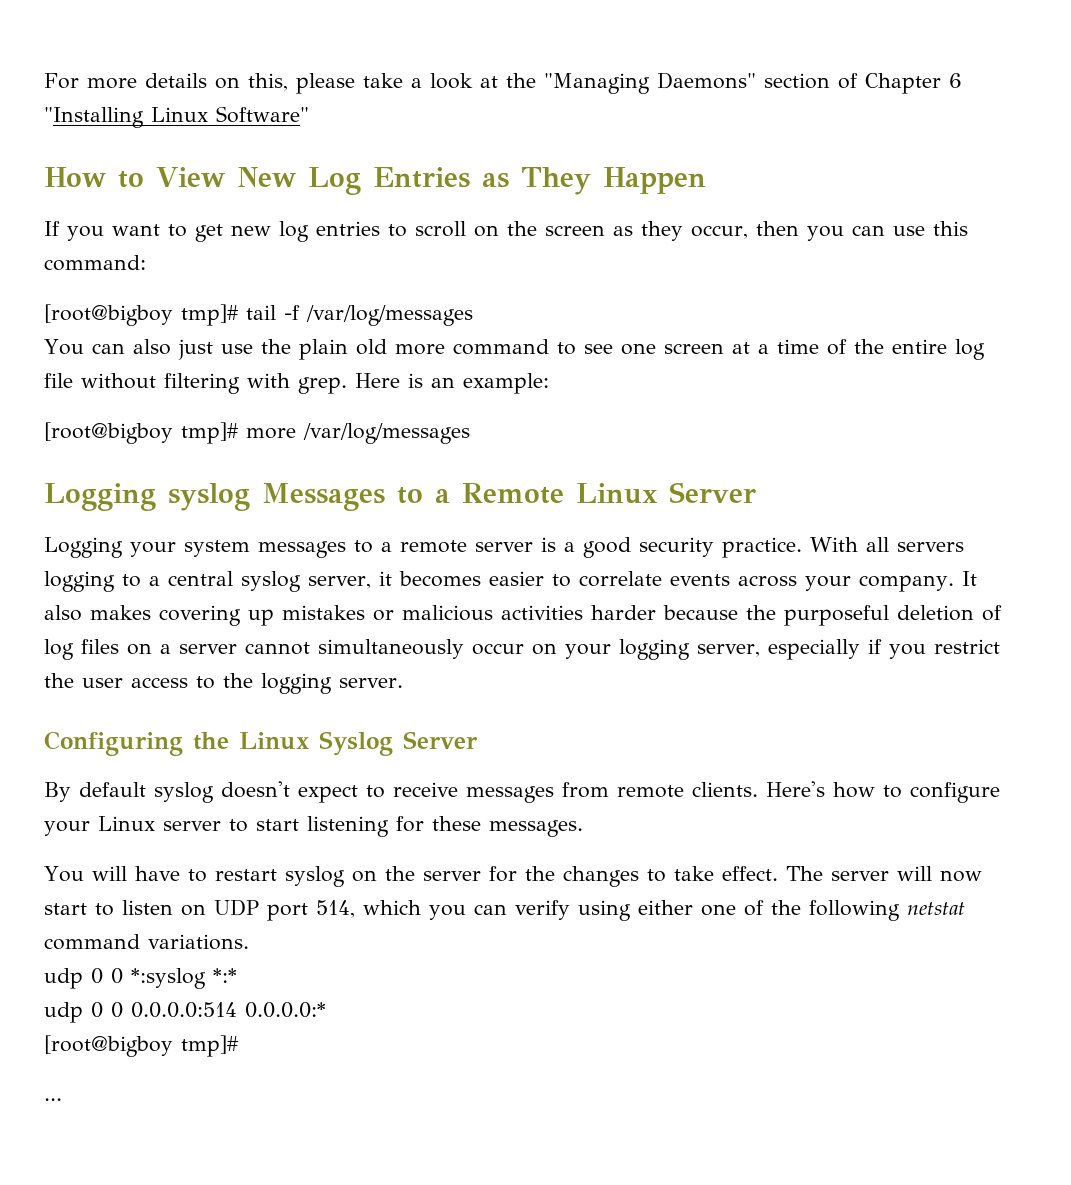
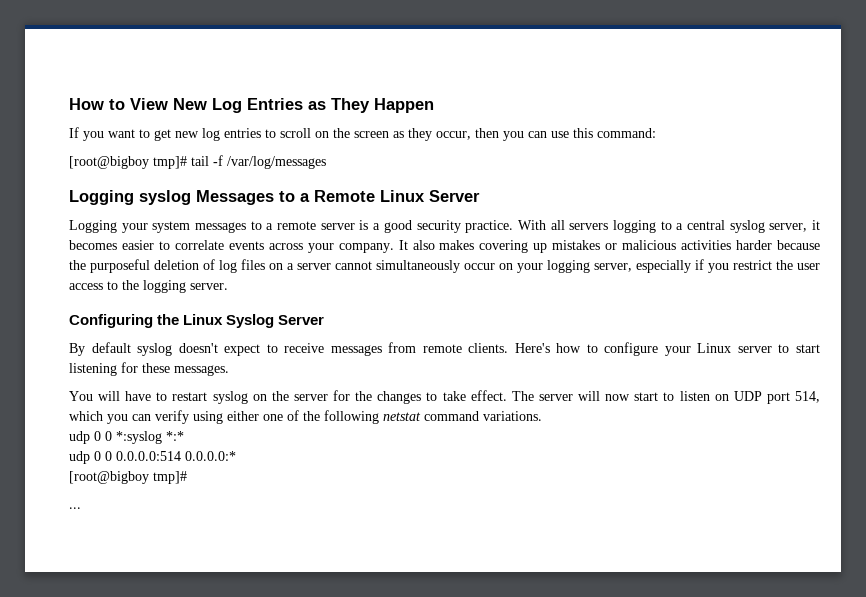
- For more details on this, please take a look at the "Managing Daemons" section of Chapter 6 "Installing Linux Software"
- You can also just use the plain old more command to see one screen at a time of the entire log file without filtering with grep. Here is an example:
- [root@bigboy tmp]# more /var/log/messages

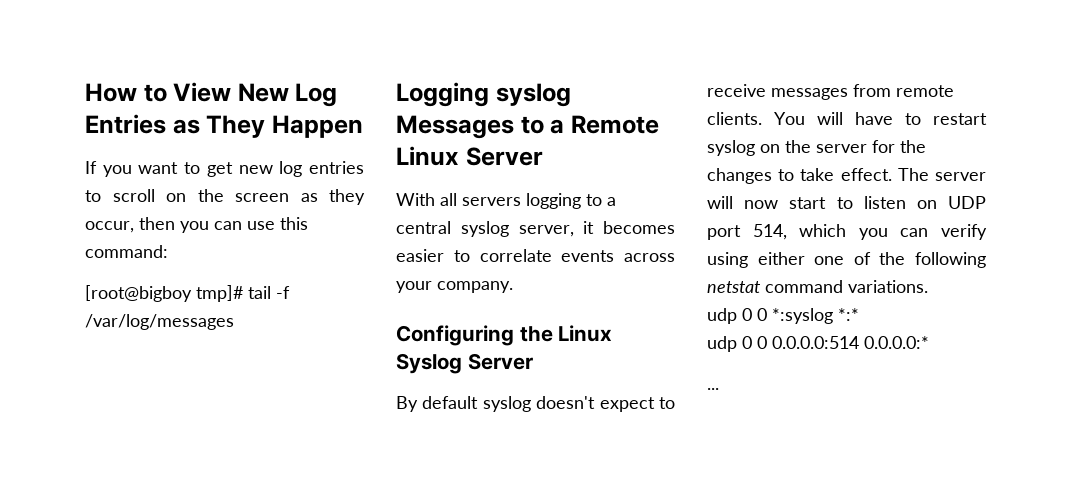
- Logging your system messages to a remote server is a good security practice.
- It also makes covering up mistakes or malicious activities harder because the purposeful deletion of log files on a server cannot simultaneously occur on your logging server, especially if you restrict the user access to the logging server.
- By default syslog doesn't expect to receive messages from remote clients. Here's how to configure your Linux server to start listening for these messages.
- You will have to restart syslog on the server for the changes to take effect.
+ By default syslog doesn't expect to receive messages from remote clients. You will have to restart syslog on the server for the changes to take effect.
  udp 0 0 0.0.0.0:514 0.0.0.0:*
- [root@bigboy tmp]#

